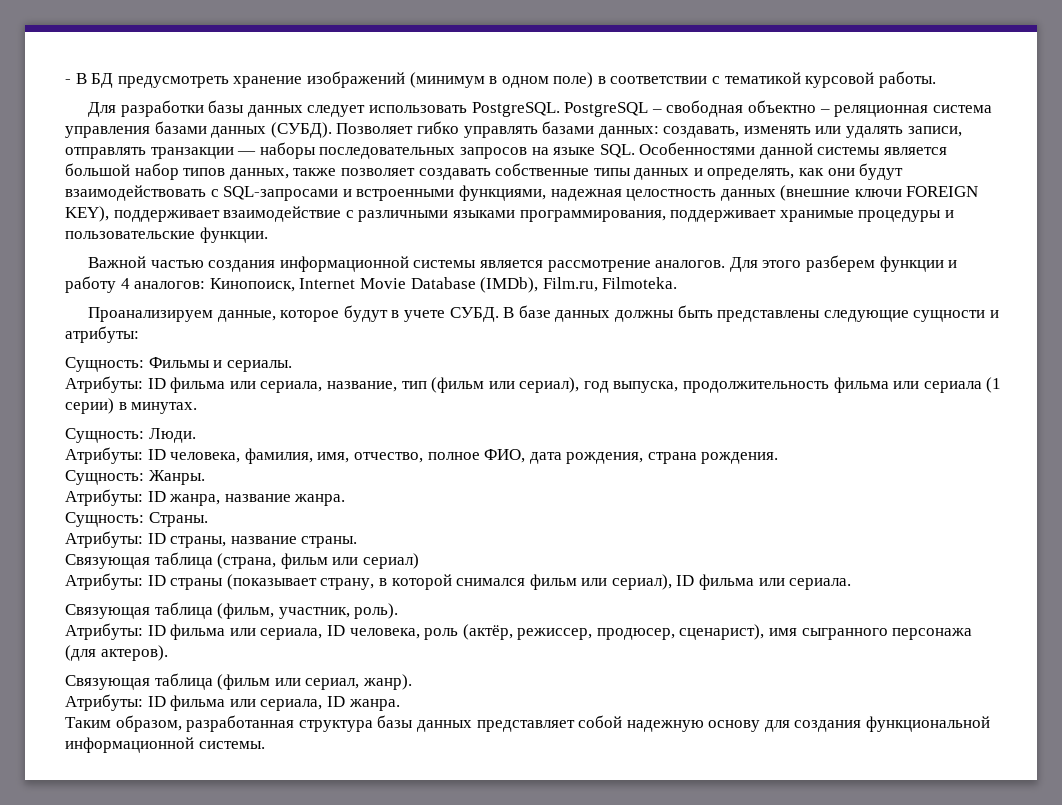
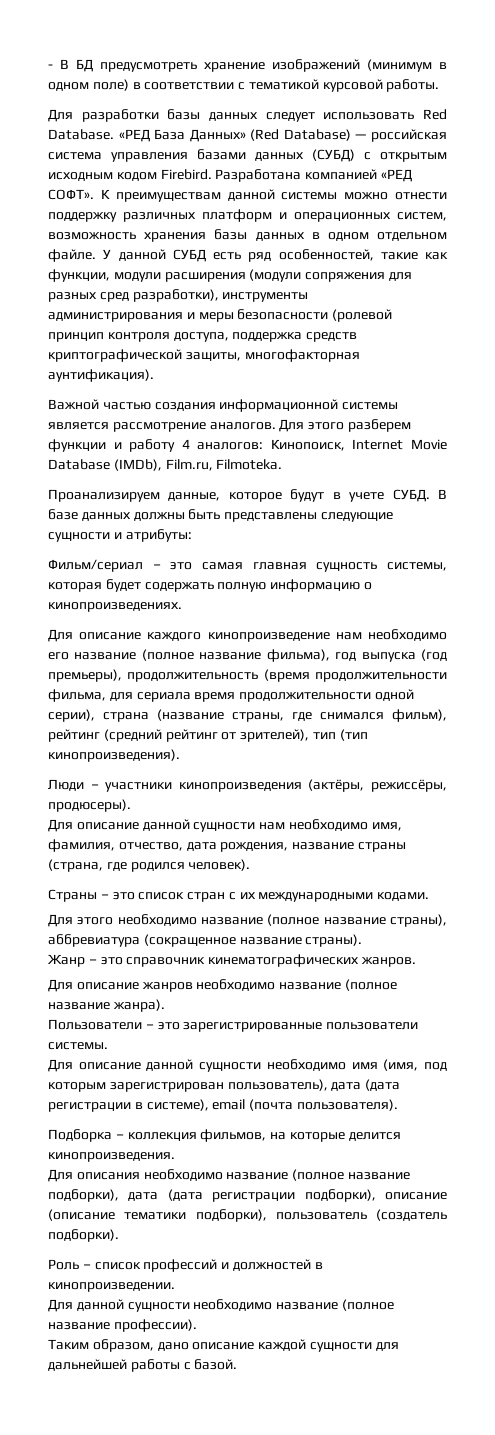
- Для разработки базы данных следует использовать PostgreSQL. PostgreSQL – свободная объектно – реляционная система управления базами данных (СУБД). Позволяет гибко управлять базами данных: создавать, изменять или удалять записи, отправлять транзакции — наборы последовательных запросов на языке SQL. Особенностями данной системы является большой набор типов данных, также позволяет создавать собственные типы данных и определять, как они будут взаимодействовать с SQL-запросами и встроенными функциями, надежная целостность данных (внешние ключи FOREIGN KEY), поддерживает взаимодействие с различными языками программирования, поддерживает хранимые процедуры и пользовательские функции.
+ Для разработки базы данных следует использовать Red Database. «РЕД База Данных» (Red Database) — российская система управления базами данных (СУБД) с открытым исходным кодом Firebird. Разработана компанией «РЕД СОФТ». К преимуществам данной системы можно отнести поддержку различных платформ и операционных систем, возможность хранения базы данных в одном отдельном файле. У данной СУБД есть ряд особенностей, такие как функции, модули расширения (модули сопряжения для разных сред разработки), инструменты администрирования и меры безопасности (ролевой принцип контроля доступа, поддержка средств криптографической защиты, многофакторная аунтификация).
- Сущность: Фильмы и сериалы.
- Атрибуты: ID фильма или сериала, название, тип (фильм или сериал), год выпуска, продолжительность фильма или сериала (1 серии) в минутах.
- Сущность: Люди.
- Атрибуты: ID человека, фамилия, имя, отчество, полное ФИО, дата рождения, страна рождения.
- Сущность: Жанры.
- Атрибуты: ID жанра, название жанра.
- Сущность: Страны.
- Атрибуты: ID страны, название страны.
- Связующая таблица (страна, фильм или сериал)
- Атрибуты: ID страны (показывает страну, в которой снимался фильм или сериал), ID фильма или сериала.
- Связующая таблица (фильм, участник, роль).
- Атрибуты: ID фильма или сериала, ID человека, роль (актёр, режиссер, продюсер, сценарист), имя сыгранного персонажа (для актеров).
- Связующая таблица (фильм или сериал, жанр).
- Атрибуты: ID фильма или сериала, ID жанра.
- Таким образом, разработанная структура базы данных представляет собой надежную основу для создания функциональной информационной системы.
+ Фильм/сериал – это самая главная сущность системы, которая будет содержать полную информацию о кинопроизведениях.
+ Для описание каждого кинопроизведение нам необходимо его название (полное название фильма), год выпуска (год премьеры), продолжительность (время продолжительности фильма, для сериала время продолжительности одной серии), страна (название страны, где снимался фильм), рейтинг (средний рейтинг от зрителей), тип (тип кинопроизведения).
+ Люди – участники кинопроизведения (актёры, режиссёры, продюсеры).
+ Для описание данной сущности нам необходимо имя, фамилия, отчество, дата рождения, название страны (страна, где родился человек).
+ Страны – это список стран с их международными кодами.
+ Для этого необходимо название (полное название страны), аббревиатура (сокращенное название страны).
+ Жанр – это справочник кинематографических жанров.
+ Для описание жанров необходимо название (полное название жанра).
+ Пользователи – это зарегистрированные пользователи системы.
+ Для описание данной сущности необходимо имя (имя, под которым зарегистрирован пользователь), дата (дата регистрации в системе), email (почта пользователя).
+ Подборка – коллекция фильмов, на которые делится кинопроизведения.
+ Для описания необходимо название (полное название подборки), дата (дата регистрации подборки), описание (описание тематики подборки), пользователь (создатель подборки).
+ Роль – список профессий и должностей в кинопроизведении.
+ Для данной сущности необходимо название (полное название профессии).
+ Таким образом, дано описание каждой сущности для дальнейшей работы с базой.

